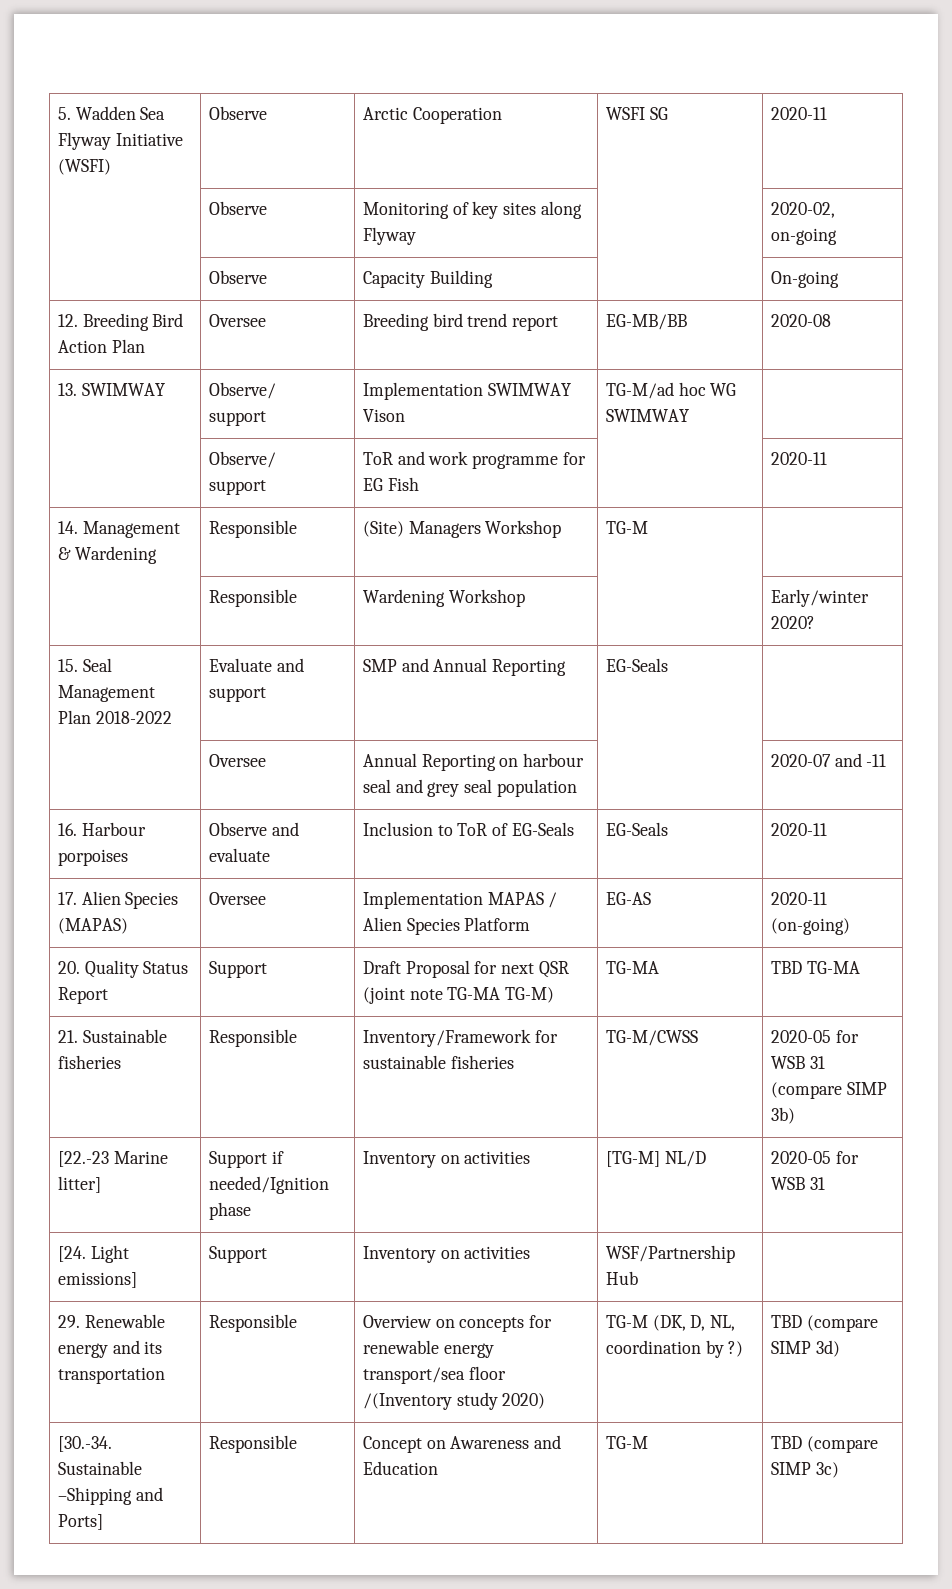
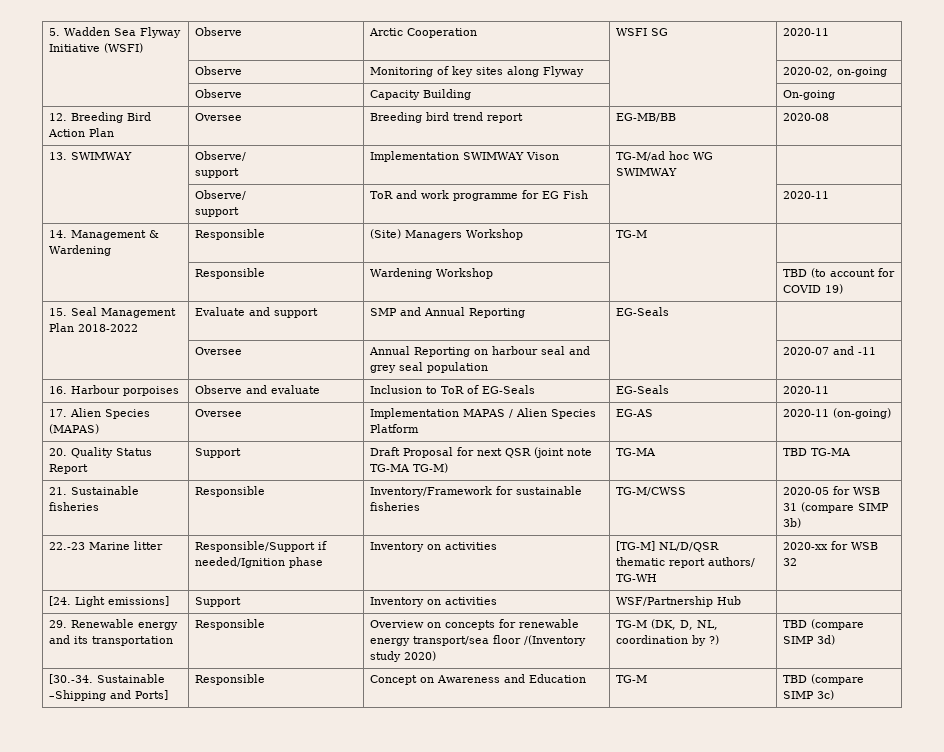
- | Responsible | Wardening Workshop | | Early/winter 2020?
+ | Responsible | Wardening Workshop | | TBD (to account for COVID 19)
- [22.-23 Marine litter] | Support if needed/Ignition phase | Inventory on activities | [TG-M] NL/D | 2020-05 for WSB 31
+ 22.-23 Marine litter | Responsible/Support if needed/Ignition phase | Inventory on activities | [TG-M] NL/D/QSR thematic report authors/ TG-WH | 2020-xx for WSB 32

